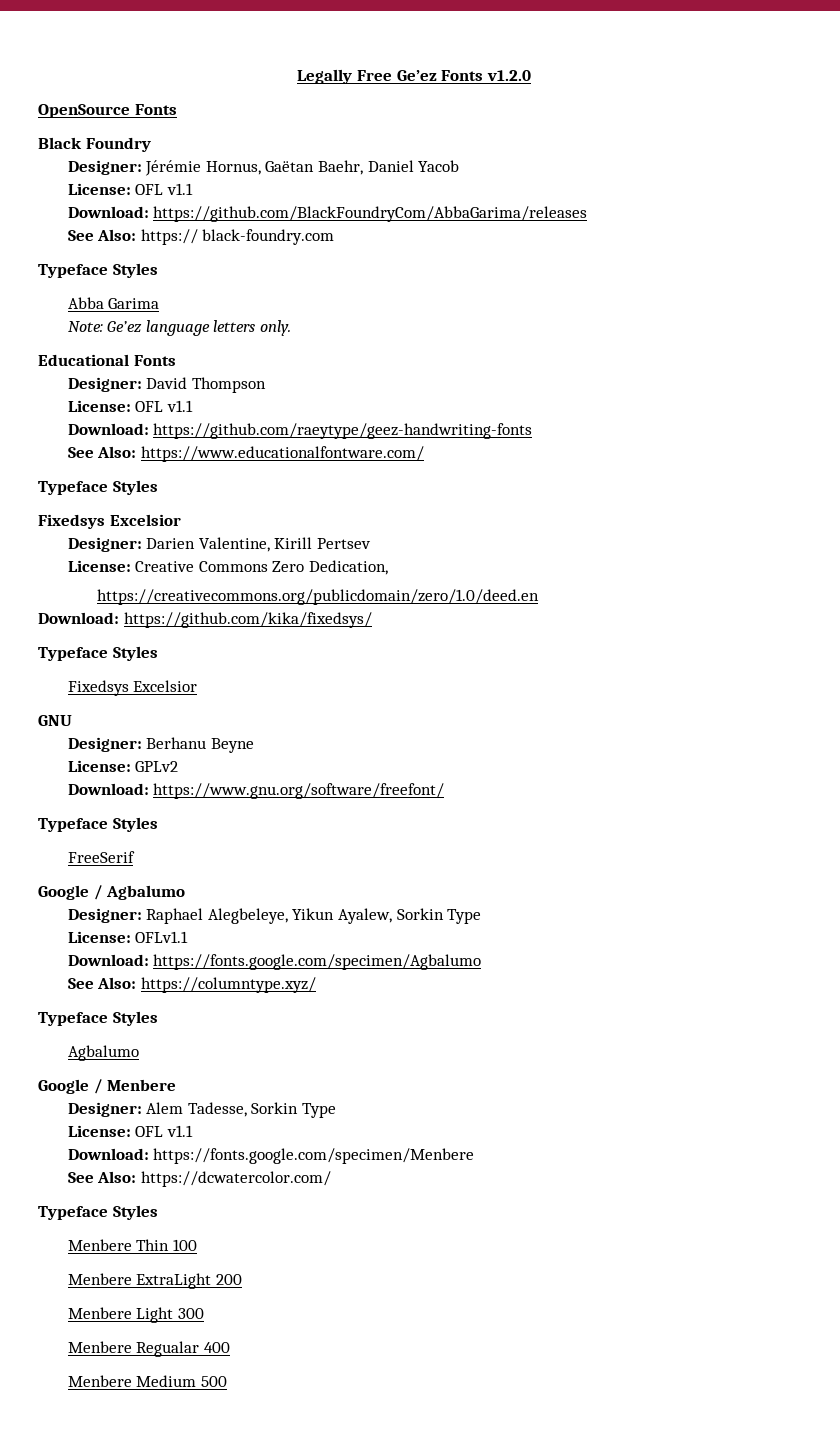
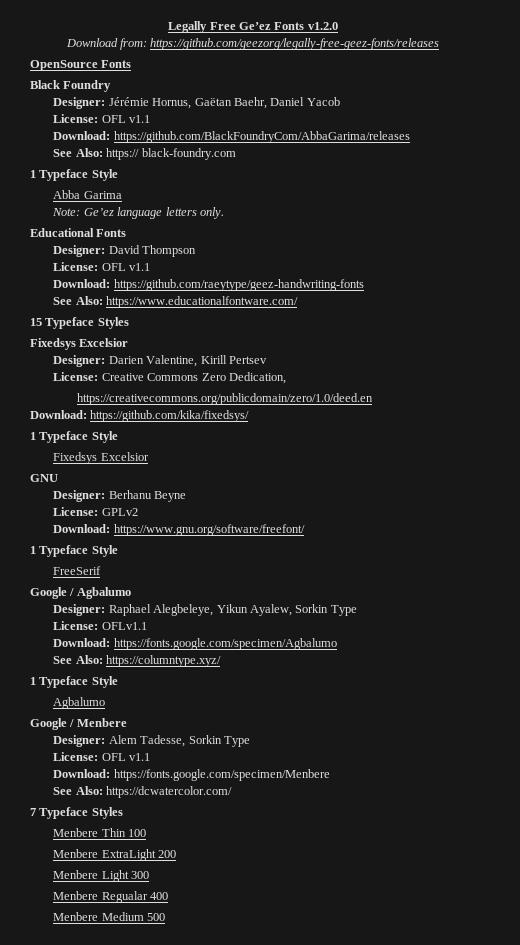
+ Download from: https://github.com/geezorg/legally-free-geez-fonts/releases
  See Also: https:// black-foundry.com
- Typeface Styles
+ 1 Typeface Style
  See Also: https://www.educationalfontware.com/
- Typeface Styles
+ 15 Typeface Styles
  Download: https://github.com/kika/fixedsys/
- Typeface Styles
+ 1 Typeface Style
  Download: https://www.gnu.org/software/freefont/
- Typeface Styles
+ 1 Typeface Style
  See Also: https://columntype.xyz/
- Typeface Styles
+ 1 Typeface Style
  See Also: https://dcwatercolor.com/
- Typeface Styles
+ 7 Typeface Styles

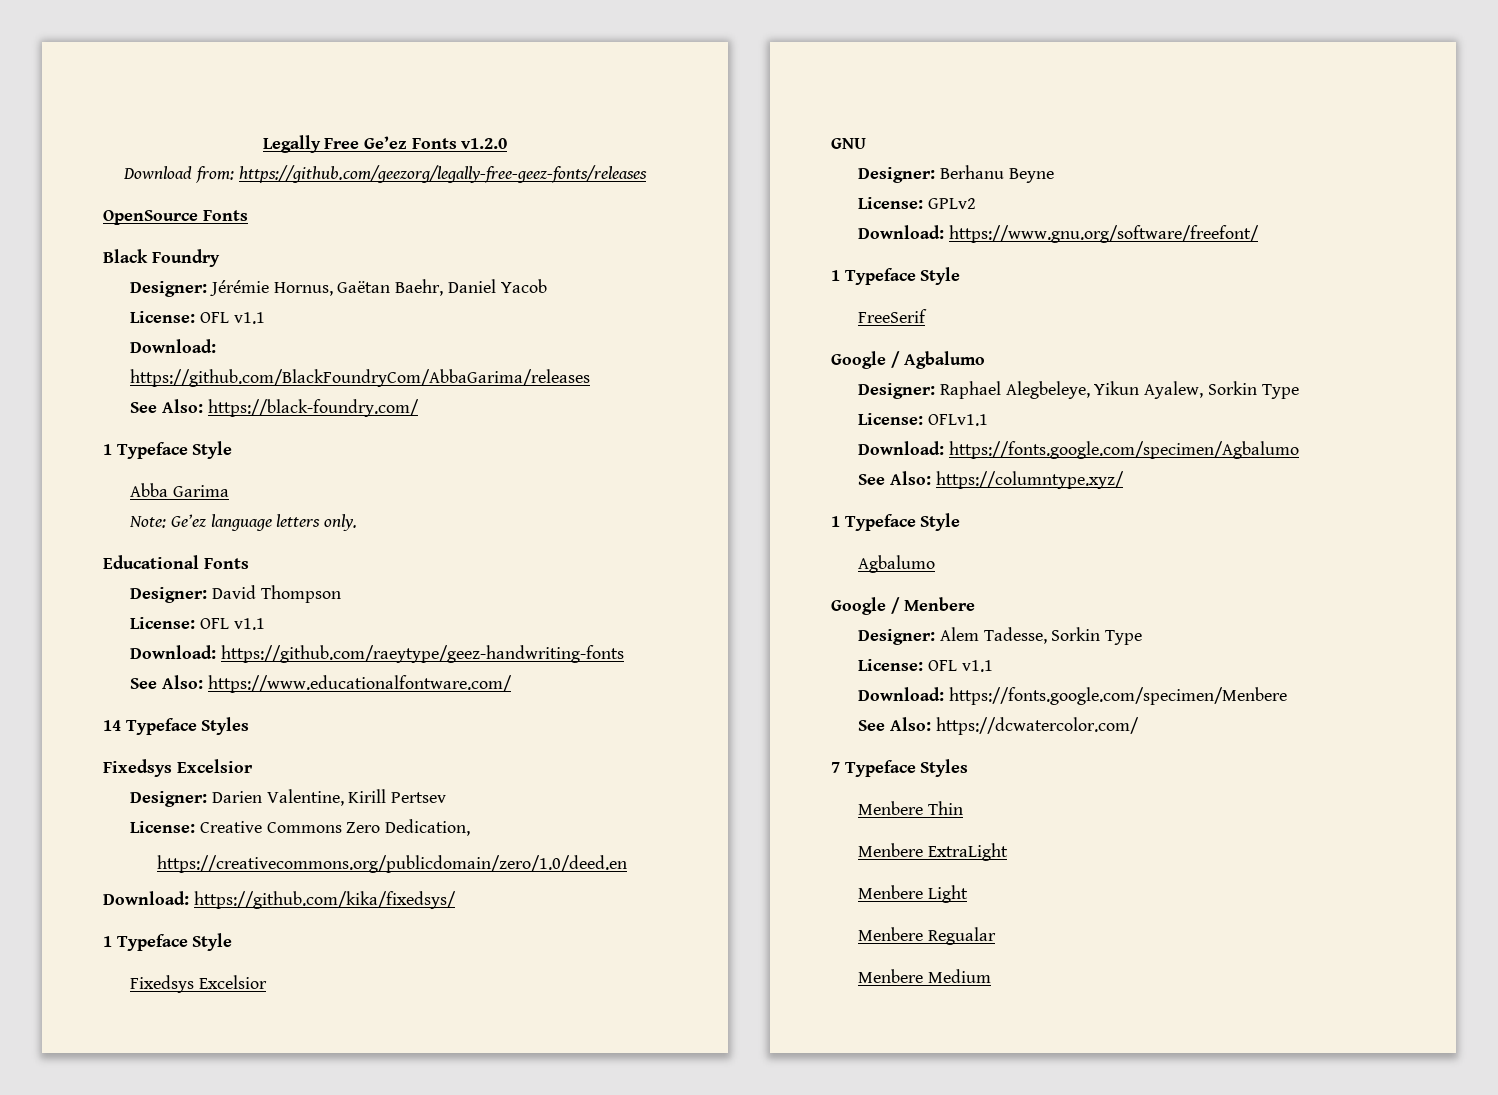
- See Also: https:// black-foundry.com
+ See Also: https://black-foundry.com/
- 15 Typeface Styles
+ 14 Typeface Styles
- Menbere Thin 100
+ Menbere Thin
- Menbere ExtraLight 200
+ Menbere ExtraLight
- Menbere Light 300
+ Menbere Light
- Menbere Regualar 400
+ Menbere Regualar
- Menbere Medium 500
+ Menbere Medium

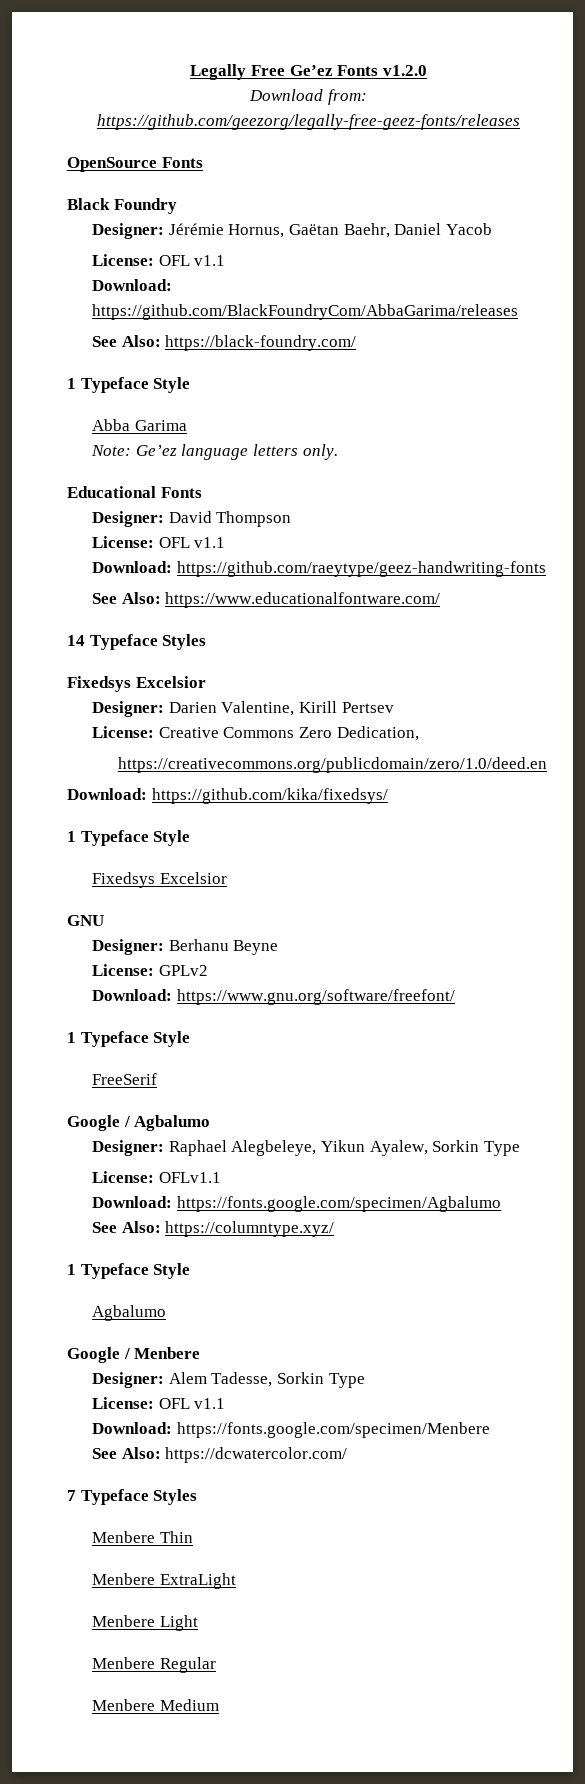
- Menbere Regualar
+ Menbere Regular

